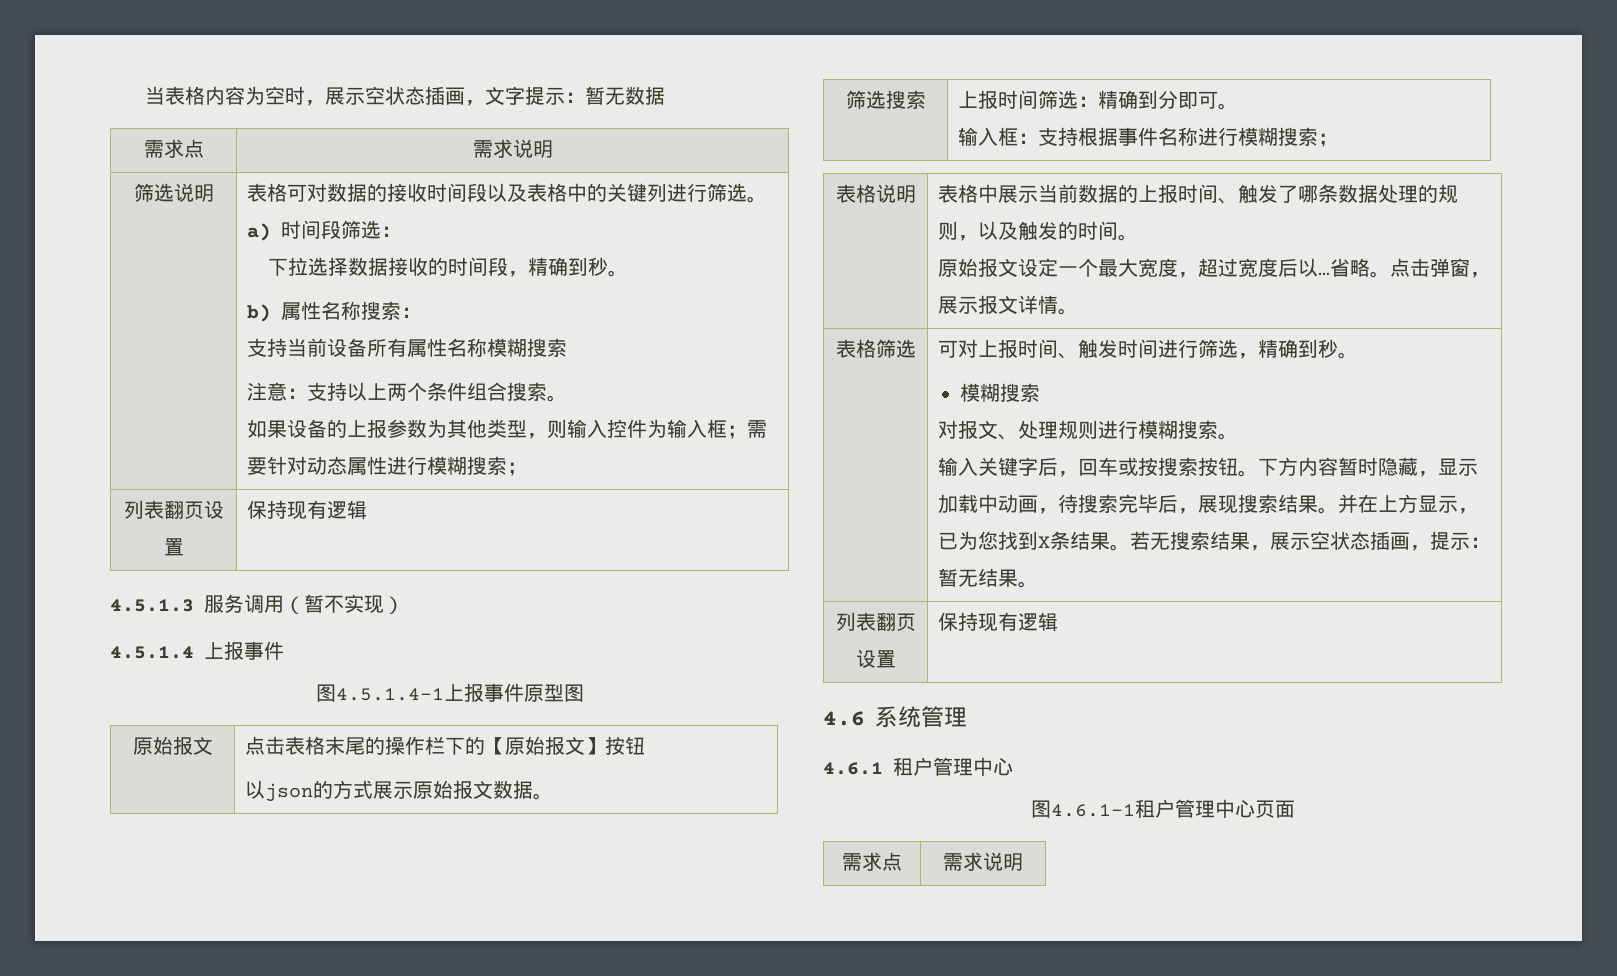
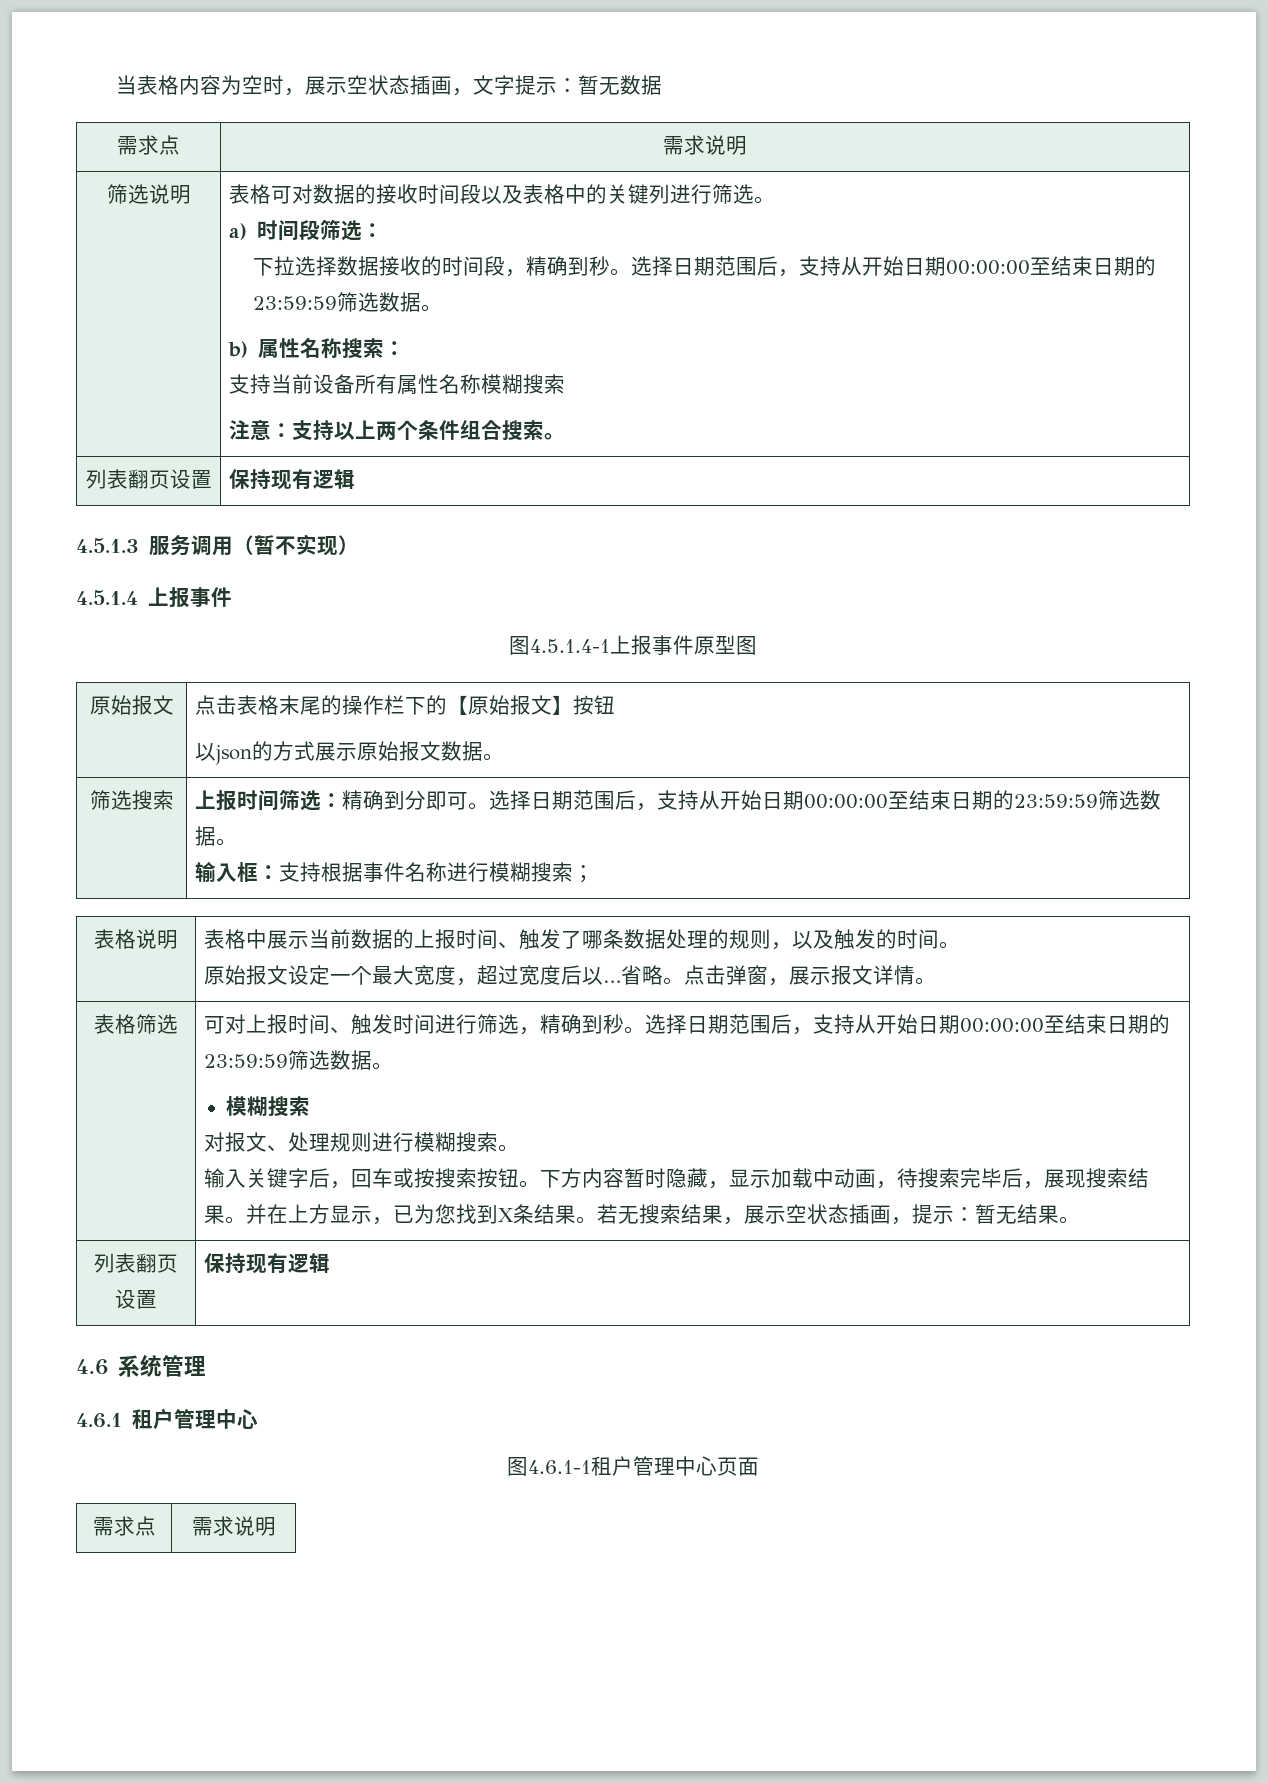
- 下拉选择数据接收的时间段，精确到秒。
+ 下拉选择数据接收的时间段，精确到秒。选择日期范围后，支持从开始日期00:00:00至结束日期的23:59:59筛选数据。
- 如果设备的上报参数为其他类型，则输入控件为输入框；需要针对动态属性进行模糊搜索；
- 筛选搜索 | 上报时间筛选：精确到分即可。
+ 筛选搜索 | 上报时间筛选：精确到分即可。选择日期范围后，支持从开始日期00:00:00至结束日期的23:59:59筛选数据。
- 可对上报时间、触发时间进行筛选，精确到秒。
+ 可对上报时间、触发时间进行筛选，精确到秒。选择日期范围后，支持从开始日期00:00:00至结束日期的23:59:59筛选数据。

